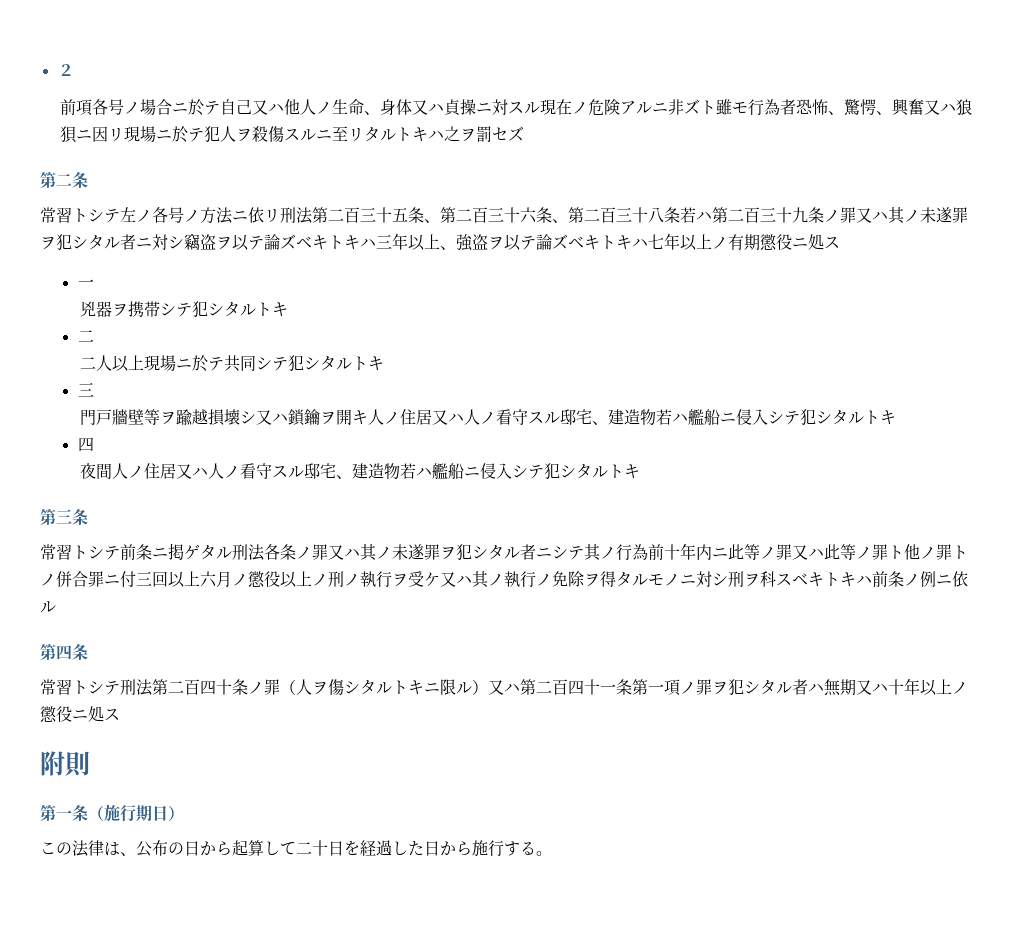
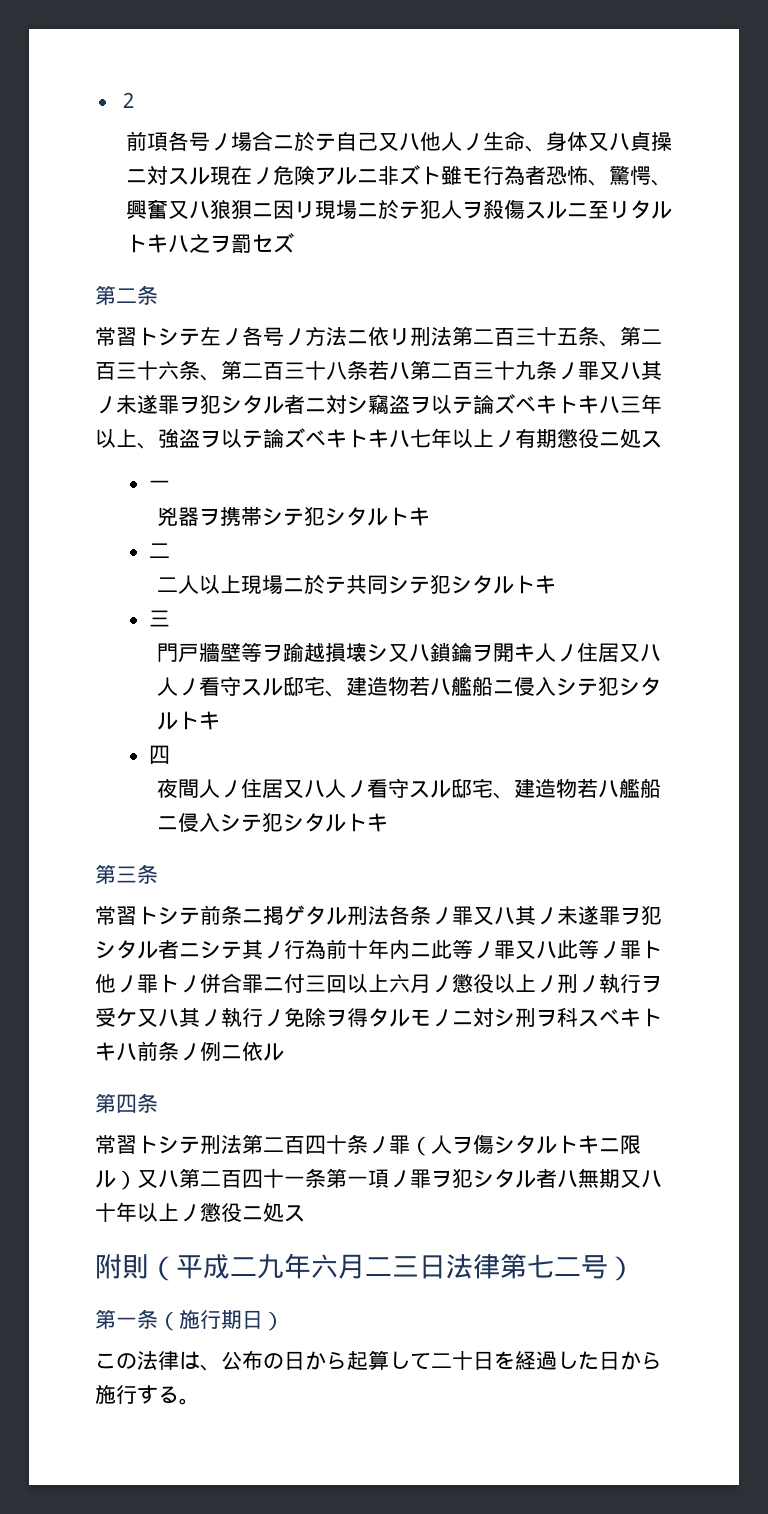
- 附則
+ 附則（平成二九年六月二三日法律第七二号）

